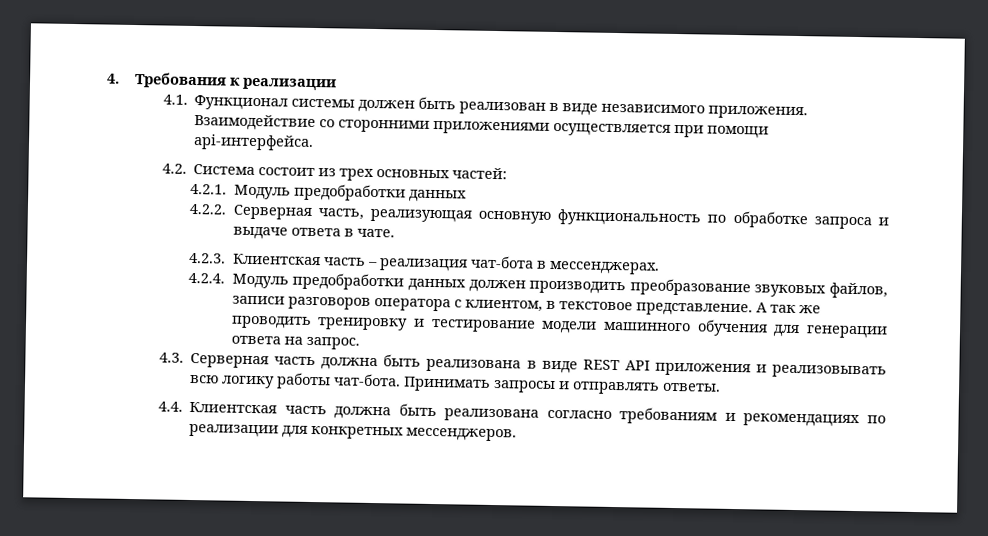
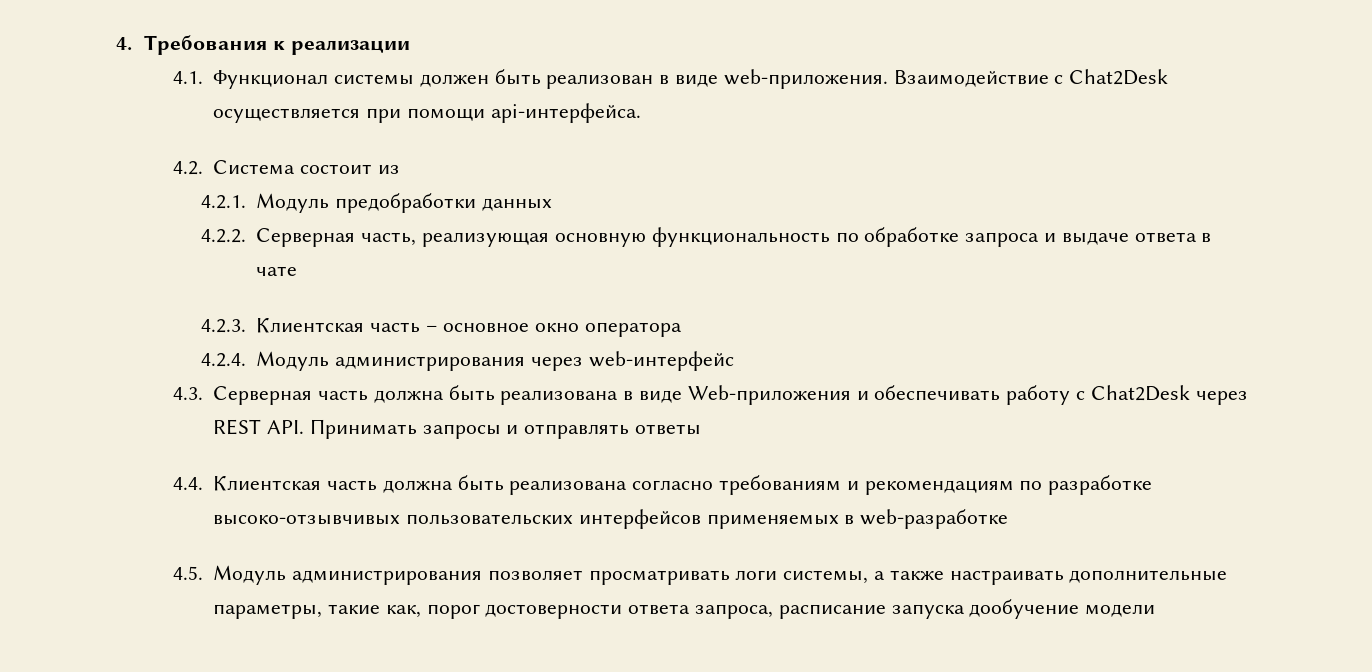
- 4.1. Функционал системы должен быть реализован в виде независимого приложения. Взаимодействие со сторонними приложениями осуществляется при помощи api-интерфейса.
+ 4.1. Функционал системы должен быть реализован в виде web-приложения. Взаимодействие с Chat2Desk осуществляется при помощи api-интерфейса.
- 4.2. Система состоит из трех основных частей:
+ 4.2. Система состоит из
- 4.2.2. Серверная часть, реализующая основную функциональность по обработке запроса и выдаче ответа в чате.
+ 4.2.2. Серверная часть, реализующая основную функциональность по обработке запроса и выдаче ответа в чате
- 4.2.3. Клиентская часть – реализация чат-бота в мессенджерах.
- 4.2.4. Модуль предобработки данных должен производить преобразование звуковых файлов, записи разговоров оператора с клиентом, в текстовое представление. А так же проводить тренировку и тестирование модели машинного обучения для генерации ответа на запрос.
+ 4.2.3. Клиентская часть – основное окно оператора
+ 4.2.4. Модуль администрирования через web-интерфейс
- 4.3. Серверная часть должна быть реализована в виде REST API приложения и реализовывать всю логику работы чат-бота. Принимать запросы и отправлять ответы.
+ 4.3. Серверная часть должна быть реализована в виде Web-приложения и обеспечивать работу с Chat2Desk через REST API. Принимать запросы и отправлять ответы
- 4.4. Клиентская часть должна быть реализована согласно требованиям и рекомендациях по реализации для конкретных мессенджеров.
+ 4.4. Клиентская часть должна быть реализована согласно требованиям и рекомендациям по разработке высоко-отзывчивых пользовательских интерфейсов применяемых в web-разработке
+ 4.5. Модуль администрирования позволяет просматривать логи системы, а также настраивать дополнительные параметры, такие как, порог достоверности ответа запроса, расписание запуска дообучение модели

